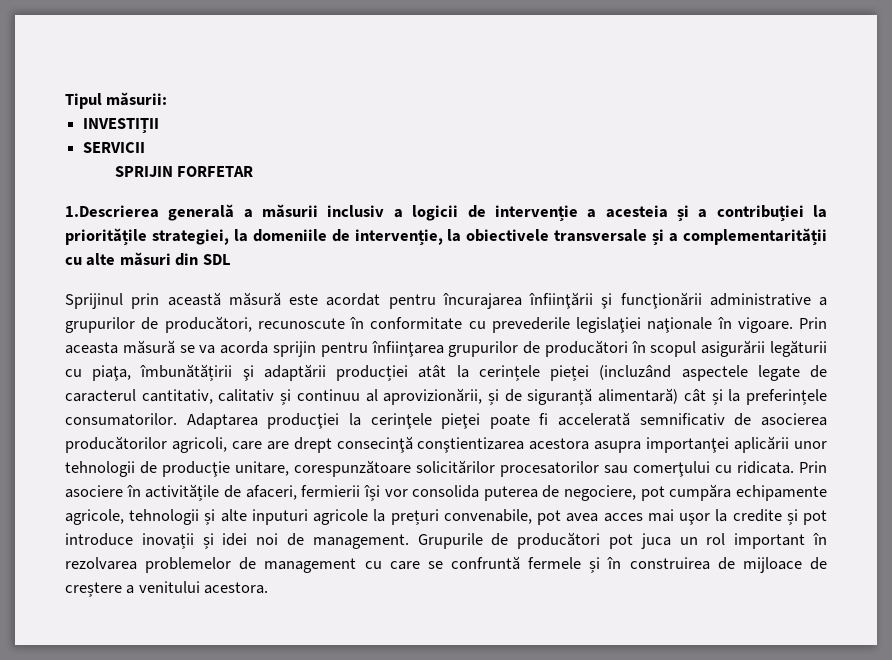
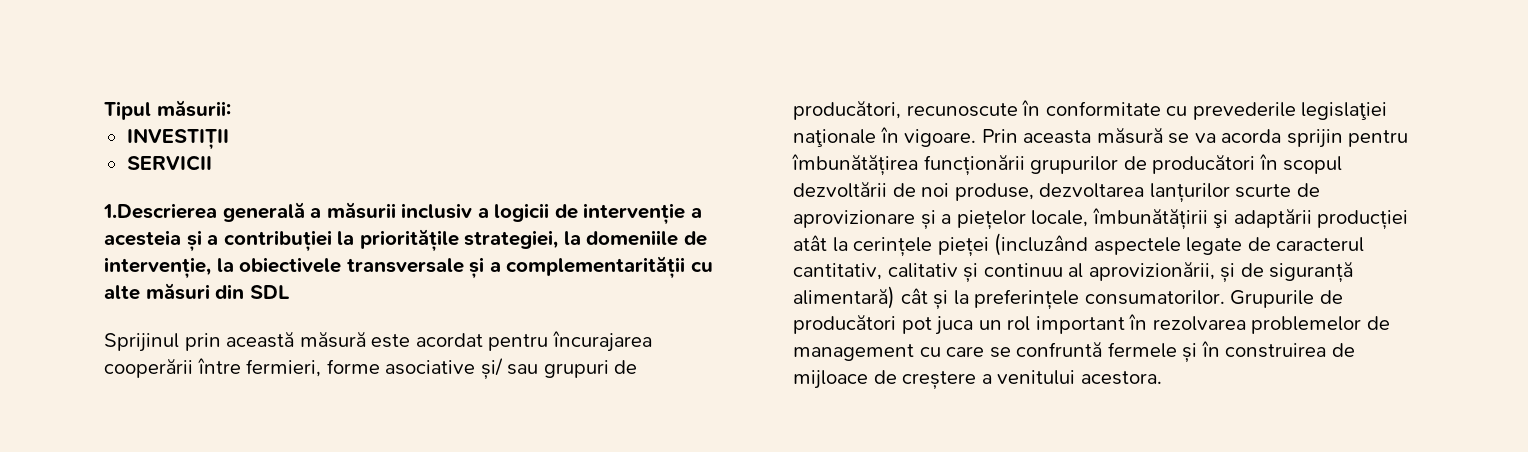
- SPRIJIN FORFETAR
- Sprijinul prin această măsură este acordat pentru încurajarea înfiinţării şi funcţionării administrative a grupurilor de producători, recunoscute în conformitate cu prevederile legislaţiei naţionale în vigoare.
+ Sprijinul prin această măsură este acordat pentru încurajarea cooperării între fermieri, forme asociative și/ sau grupuri de producători, recunoscute în conformitate cu prevederile legislaţiei naţionale în vigoare.
- Prin aceasta măsură se va acorda sprijin pentru înfiinţarea grupurilor de producători în scopul asigurării legăturii cu piaţa, îmbunătățirii şi adaptării producției atât la cerințele pieței (incluzând aspectele legate de caracterul cantitativ, calitativ și continuu al aprovizionării, și de siguranță alimentară) cât și la preferințele consumatorilor.
+ Prin aceasta măsură se va acorda sprijin pentru îmbunătățirea funcționării grupurilor de producători în scopul dezvoltării de noi produse, dezvoltarea lanțurilor scurte de aprovizionare și a piețelor locale, îmbunătățirii şi adaptării producției atât la cerințele pieței (incluzând aspectele legate de caracterul cantitativ, calitativ și continuu al aprovizionării, și de siguranță alimentară) cât și la preferințele consumatorilor.
- Adaptarea producţiei la cerinţele pieţei poate fi accelerată semnificativ de asocierea producătorilor agricoli, care are drept consecinţă conştientizarea acestora asupra importanţei aplicării unor tehnologii de producţie unitare, corespunzătoare solicitărilor procesatorilor sau comerţului cu ridicata. Prin asociere în activitățile de afaceri, fermierii își vor consolida puterea de negociere, pot cumpăra echipamente agricole, tehnologii și alte inputuri agricole la prețuri convenabile, pot avea acces mai uşor la credite și pot introduce inovații și idei noi de management.

